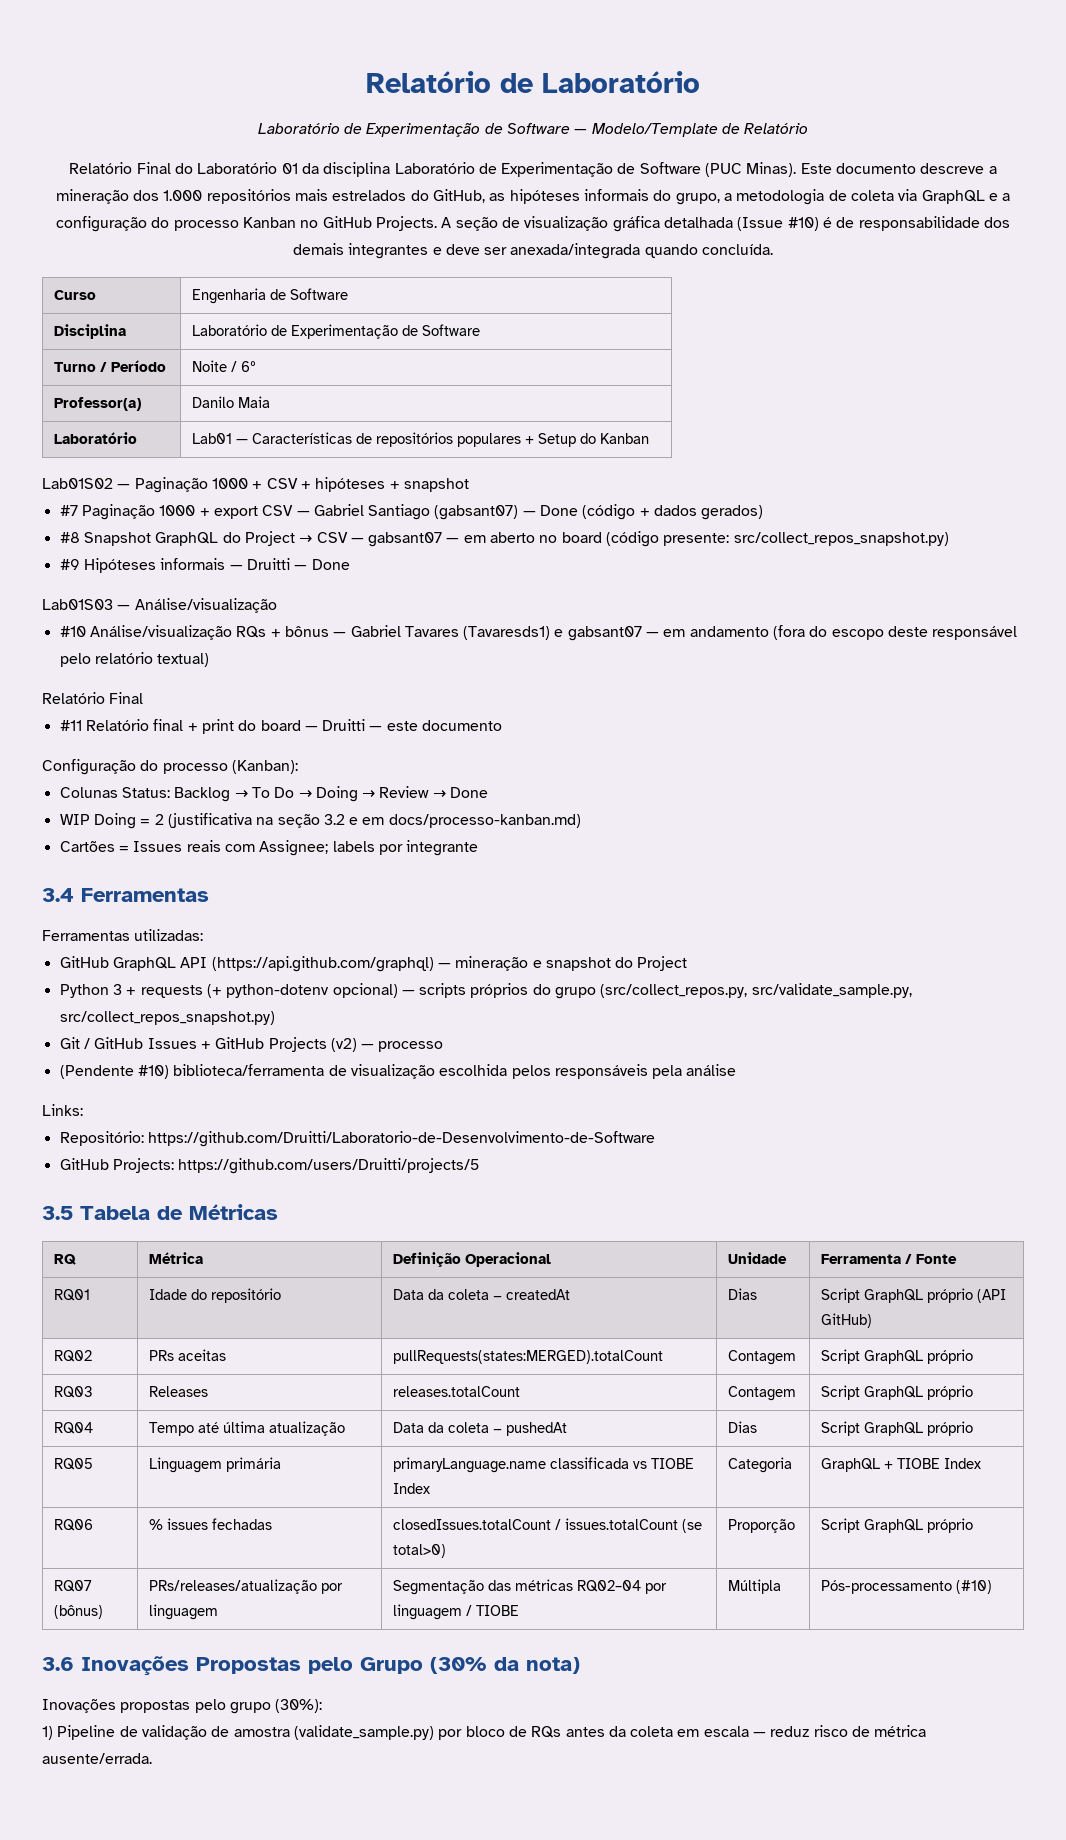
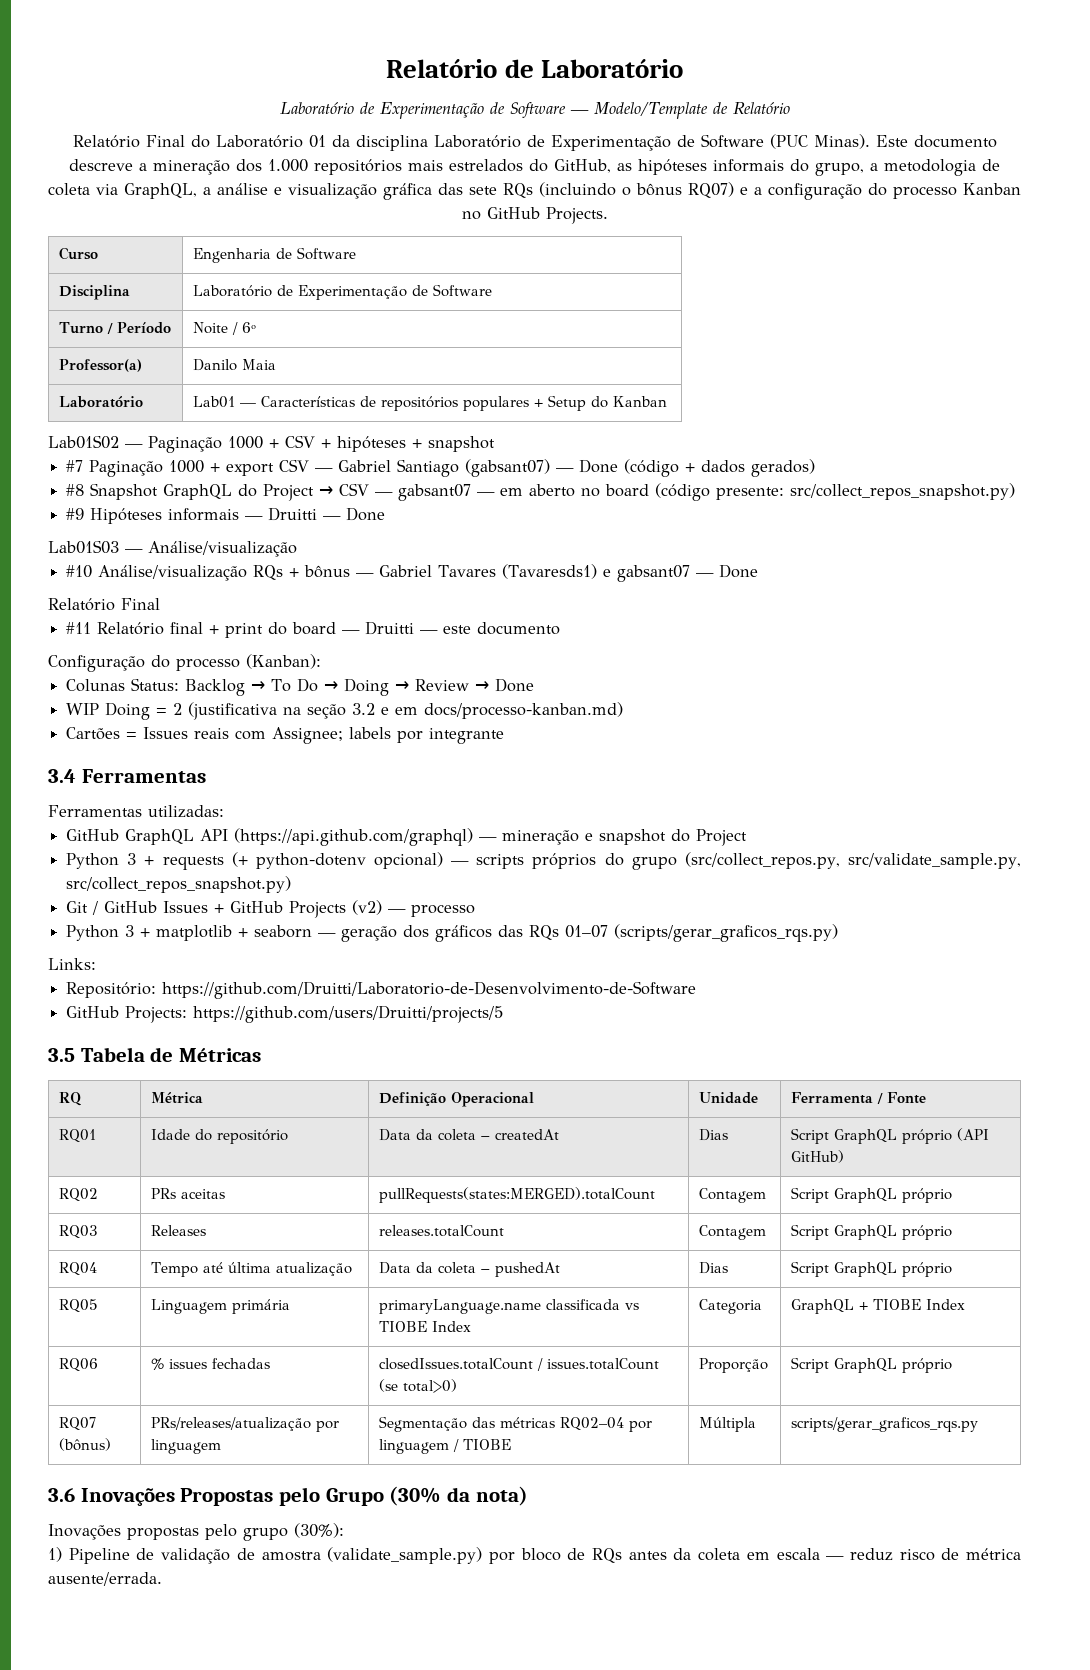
- Este documento descreve a mineração dos 1.000 repositórios mais estrelados do GitHub, as hipóteses informais do grupo, a metodologia de coleta via GraphQL e a configuração do processo Kanban no GitHub Projects. A seção de visualização gráfica detalhada (Issue #10) é de responsabilidade dos demais integrantes e deve ser anexada/integrada quando concluída.
+ Este documento descreve a mineração dos 1.000 repositórios mais estrelados do GitHub, as hipóteses informais do grupo, a metodologia de coleta via GraphQL, a análise e visualização gráfica das sete RQs (incluindo o bônus RQ07) e a configuração do processo Kanban no GitHub Projects.
- #10 Análise/visualização RQs + bônus — Gabriel Tavares (Tavaresds1) e gabsant07 — em andamento (fora do escopo deste responsável pelo relatório textual)
+ #10 Análise/visualização RQs + bônus — Gabriel Tavares (Tavaresds1) e gabsant07 — Done
- (Pendente #10) biblioteca/ferramenta de visualização escolhida pelos responsáveis pela análise
+ Python 3 + matplotlib + seaborn — geração dos gráficos das RQs 01–07 (scripts/gerar_graficos_rqs.py)
- RQ07 (bônus) | PRs/releases/atualização por linguagem | Segmentação das métricas RQ02–04 por linguagem / TIOBE | Múltipla | Pós-processamento (#10)
+ RQ07 (bônus) | PRs/releases/atualização por linguagem | Segmentação das métricas RQ02–04 por linguagem / TIOBE | Múltipla | scripts/gerar_graficos_rqs.py

